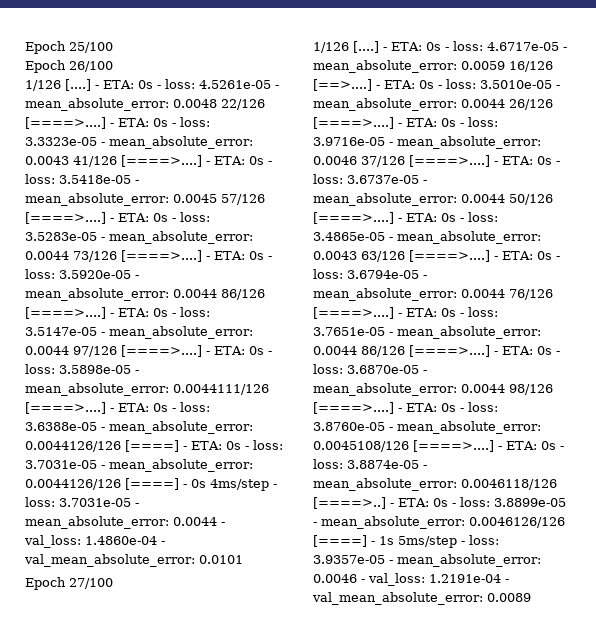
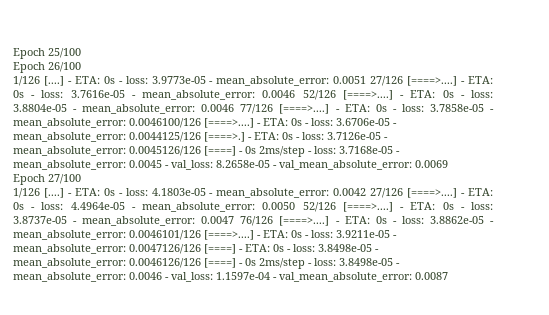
- - ETA: 0s - loss: 4.5261e-05 - mean_absolute_error: 0.0048 22/126 [====>....] - ETA: 0s - loss: 3.3323e-05 - mean_absolute_error: 0.0043 41/126 [====>....] - ETA: 0s - loss: 3.5418e-05 - mean_absolute_error: 0.0045 57/126 [====>....] - ETA: 0s - loss: 3.5283e-05 - mean_absolute_error: 0.0044 73/126 [====>....] - ETA: 0s - loss: 3.5920e-05 - mean_absolute_error: 0.0044 86/126 [====>....] - ETA: 0s - loss: 3.5147e-05 - mean_absolute_error: 0.0044 97/126 [====>....] - ETA: 0s - loss: 3.5898e-05 - mean_absolute_error: 0.0044111/126 [====>....] - ETA: 0s - loss: 3.6388e-05 - mean_absolute_error: 0.0044126/126 [====] - ETA: 0s - loss: 3.7031e-05 - mean_absolute_error: 0.0044126/126 [====] - 0s 4ms/step - loss: 3.7031e-05 - mean_absolute_error: 0.0044 - val_loss: 1.4860e-04 - val_mean_absolute_error: 0.0101
+ - ETA: 0s - loss: 3.9773e-05 - mean_absolute_error: 0.0051 27/126 [====>....] - ETA: 0s - loss: 3.7616e-05 - mean_absolute_error: 0.0046 52/126 [====>....] - ETA: 0s - loss: 3.8804e-05 - mean_absolute_error: 0.0046 77/126 [====>....] - ETA: 0s - loss: 3.7858e-05 - mean_absolute_error: 0.0046100/126 [====>....] - ETA: 0s - loss: 3.6706e-05 - mean_absolute_error: 0.0044125/126 [====>.] - ETA: 0s - loss: 3.7126e-05 - mean_absolute_error: 0.0045126/126 [====] - 0s 2ms/step - loss: 3.7168e-05 - mean_absolute_error: 0.0045 - val_loss: 8.2658e-05 - val_mean_absolute_error: 0.0069
- - ETA: 0s - loss: 4.6717e-05 - mean_absolute_error: 0.0059 16/126 [==>....] - ETA: 0s - loss: 3.5010e-05 - mean_absolute_error: 0.0044 26/126 [====>....] - ETA: 0s - loss: 3.9716e-05 - mean_absolute_error: 0.0046 37/126 [====>....] - ETA: 0s - loss: 3.6737e-05 - mean_absolute_error: 0.0044 50/126 [====>....] - ETA: 0s - loss: 3.4865e-05 - mean_absolute_error: 0.0043 63/126 [====>....] - ETA: 0s - loss: 3.6794e-05 - mean_absolute_error: 0.0044 76/126 [====>....]
+ - ETA: 0s - loss: 4.1803e-05 - mean_absolute_error: 0.0042 27/126 [====>....] - ETA: 0s - loss: 4.4964e-05 - mean_absolute_error: 0.0050 52/126 [====>....] - ETA: 0s - loss: 3.8737e-05 - mean_absolute_error: 0.0047 76/126 [====>....]
- - ETA: 0s - loss: 3.7651e-05 - mean_absolute_error: 0.0044 86/126 [====>....] - ETA: 0s - loss: 3.6870e-05 - mean_absolute_error: 0.0044 98/126 [====>....] - ETA: 0s - loss: 3.8760e-05 - mean_absolute_error: 0.0045108/126 [====>....] - ETA: 0s - loss: 3.8874e-05 - mean_absolute_error: 0.0046118/126 [====>..] - ETA: 0s - loss: 3.8899e-05 - mean_absolute_error: 0.0046126/126 [====] - 1s 5ms/step - loss: 3.9357e-05 - mean_absolute_error: 0.0046 - val_loss: 1.2191e-04 - val_mean_absolute_error: 0.0089
+ - ETA: 0s - loss: 3.8862e-05 - mean_absolute_error: 0.0046101/126 [====>....] - ETA: 0s - loss: 3.9211e-05 - mean_absolute_error: 0.0047126/126 [====] - ETA: 0s - loss: 3.8498e-05 - mean_absolute_error: 0.0046126/126 [====] - 0s 2ms/step - loss: 3.8498e-05 - mean_absolute_error: 0.0046 - val_loss: 1.1597e-04 - val_mean_absolute_error: 0.0087

